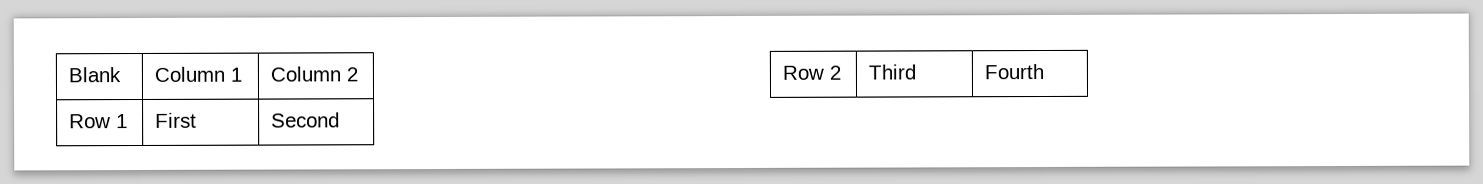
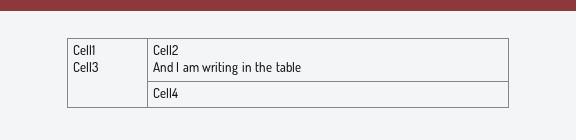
- Blank | Column 1 | Column 2
- Row 1 | First | Second
- Row 2 | Third | Fourth
+ Cell1
+ Cell3 | Cell2
+ And I am writing in the table
+ | Cell4

